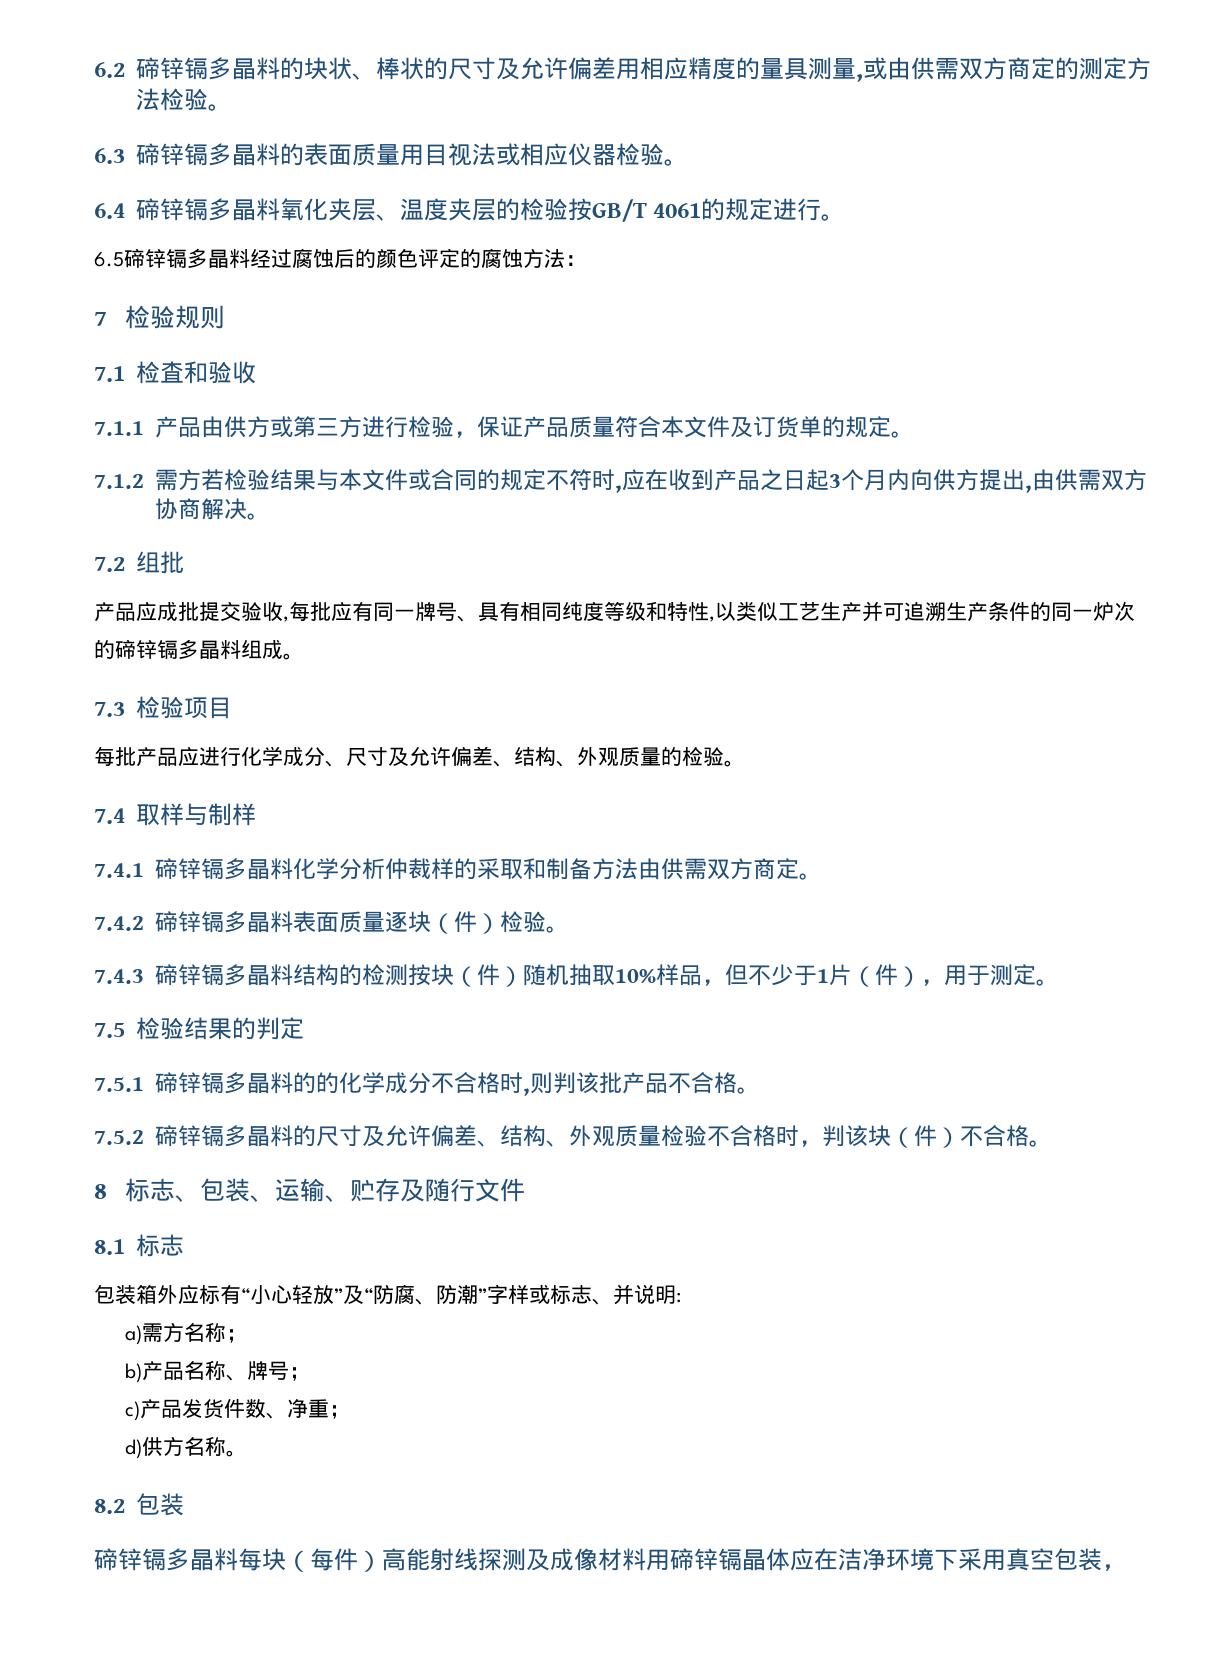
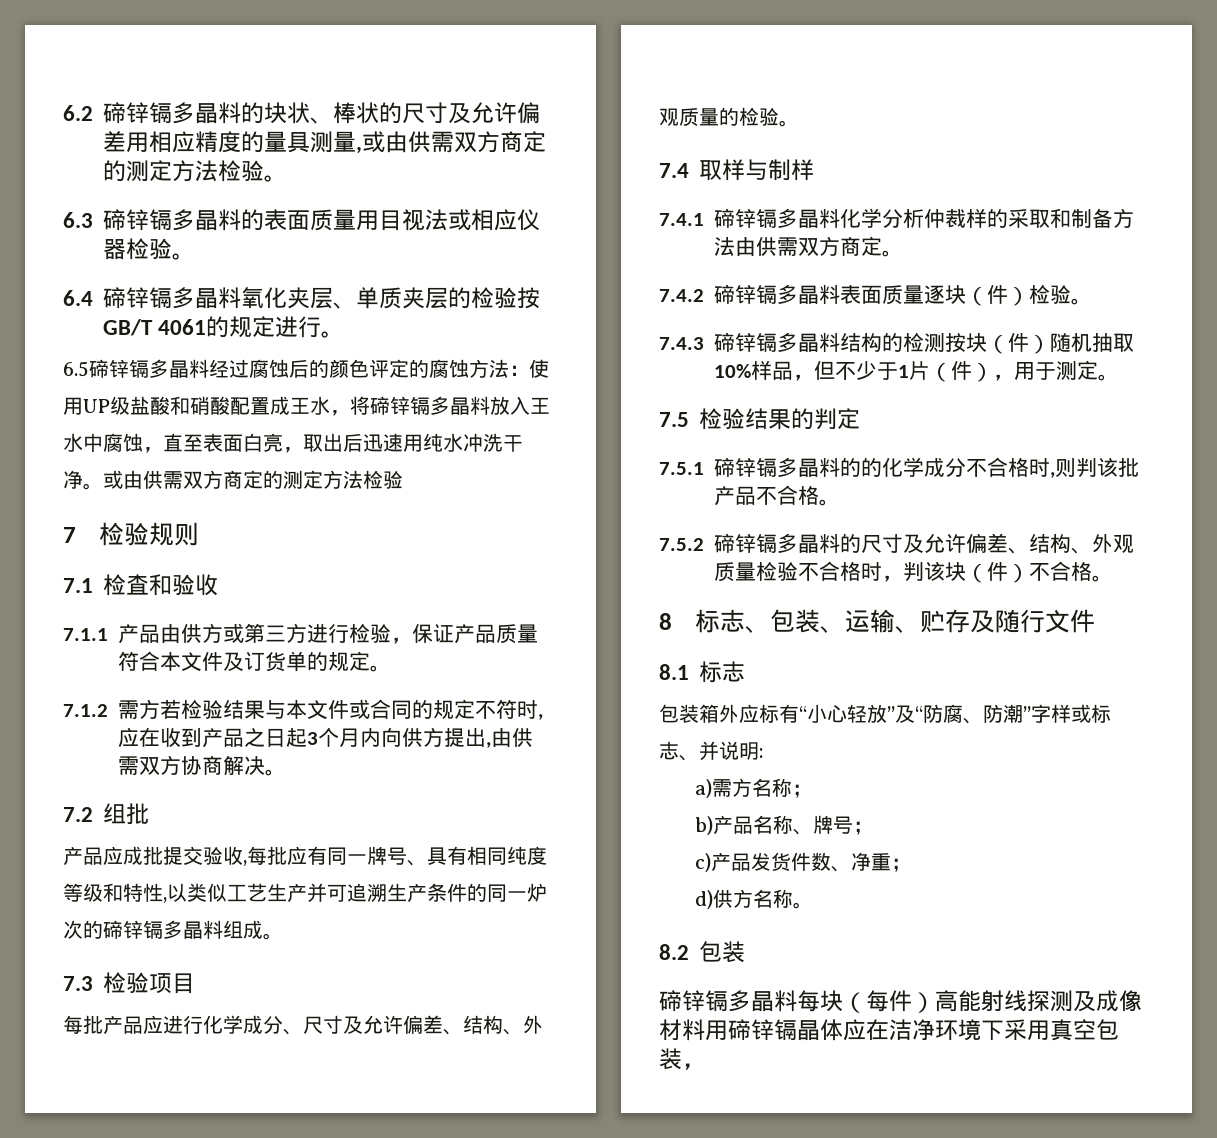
- 6.4碲锌镉多晶料氧化夹层、温度夹层的检验按GB/T 4061的规定进行。
+ 6.4碲锌镉多晶料氧化夹层、单质夹层的检验按GB/T 4061的规定进行。
- 6.5碲锌镉多晶料经过腐蚀后的颜色评定的腐蚀方法：
+ 6.5碲锌镉多晶料经过腐蚀后的颜色评定的腐蚀方法：使用UP级盐酸和硝酸配置成王水，将碲锌镉多晶料放入王水中腐蚀，直至表面白亮，取出后迅速用纯水冲洗干净。或由供需双方商定的测定方法检验

